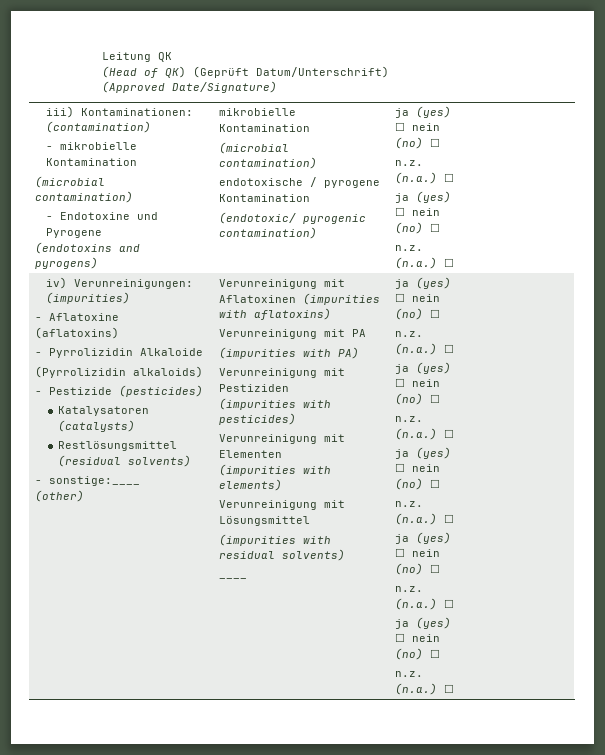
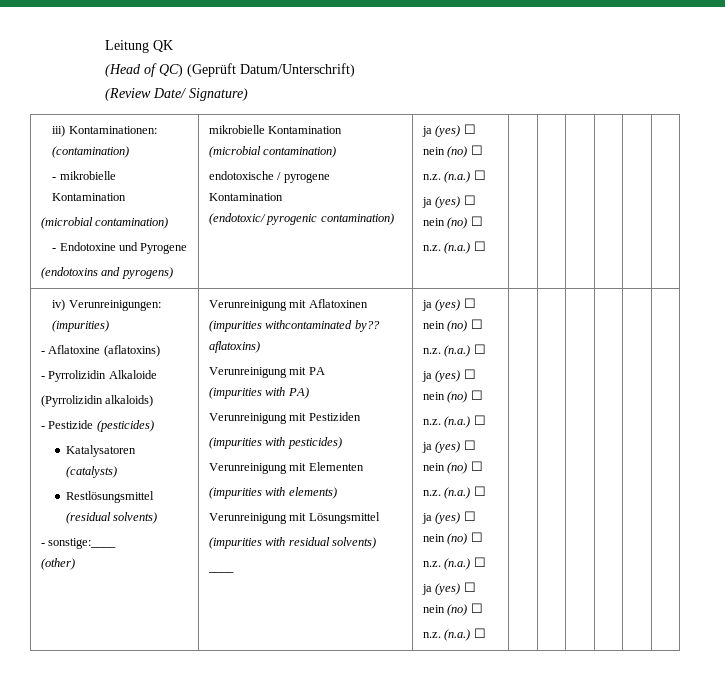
- (Head of QK) (Geprüft Datum/Unterschrift)
+ (Head of QC) (Geprüft Datum/Unterschrift)
- (Approved Date/Signature)
+ (Review Date/ Signature)
- Verunreinigung mit Aflatoxinen (impurities with aflatoxins)
+ Verunreinigung mit Aflatoxinen (impurities withcontaminated by?? aflatoxins)

